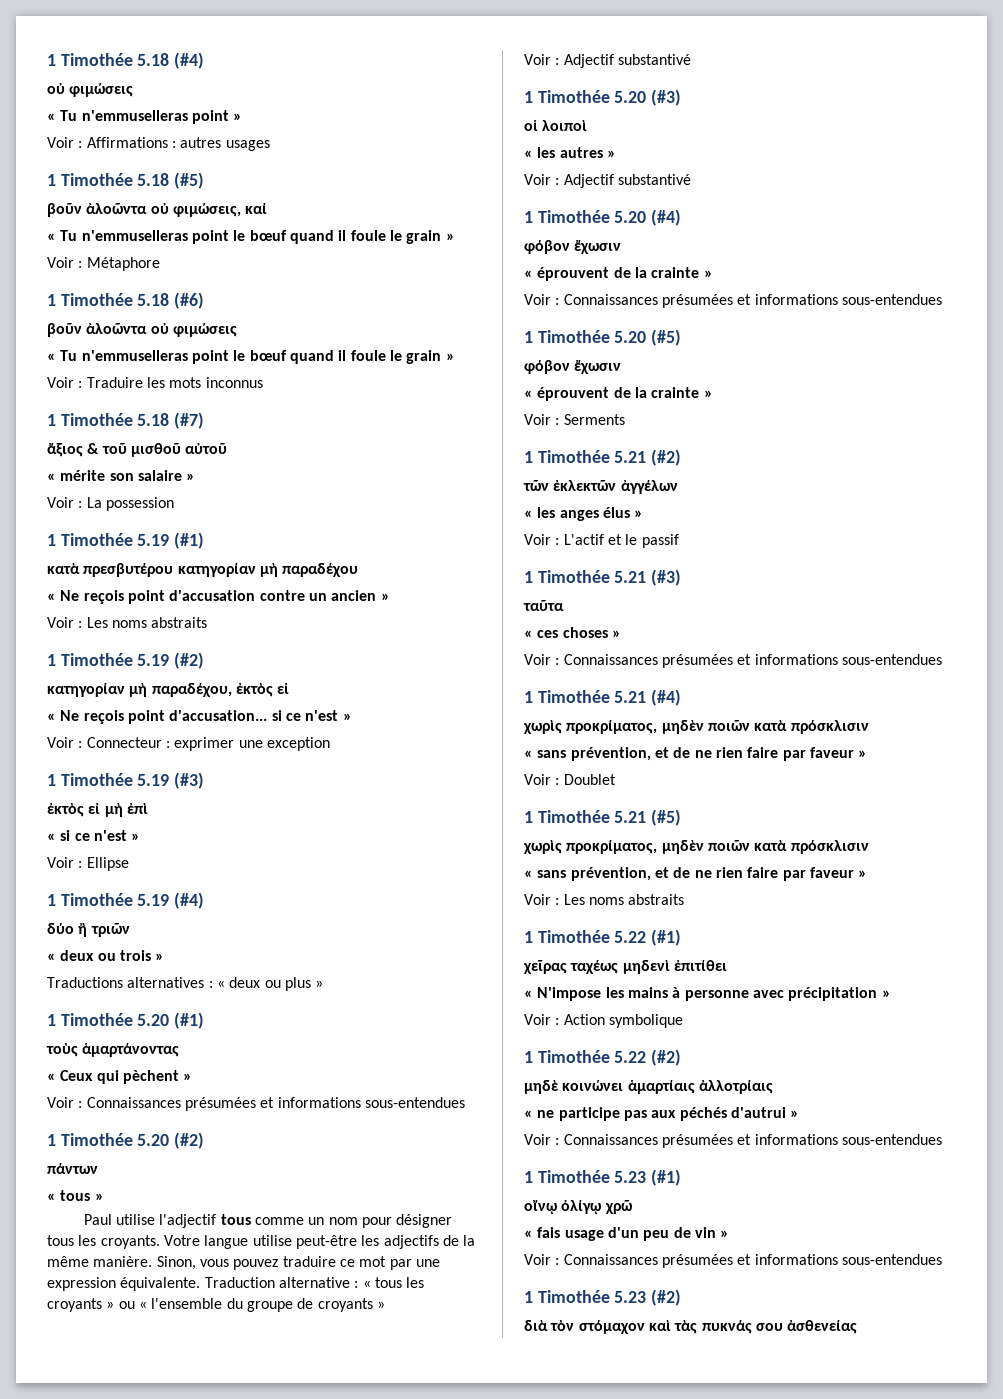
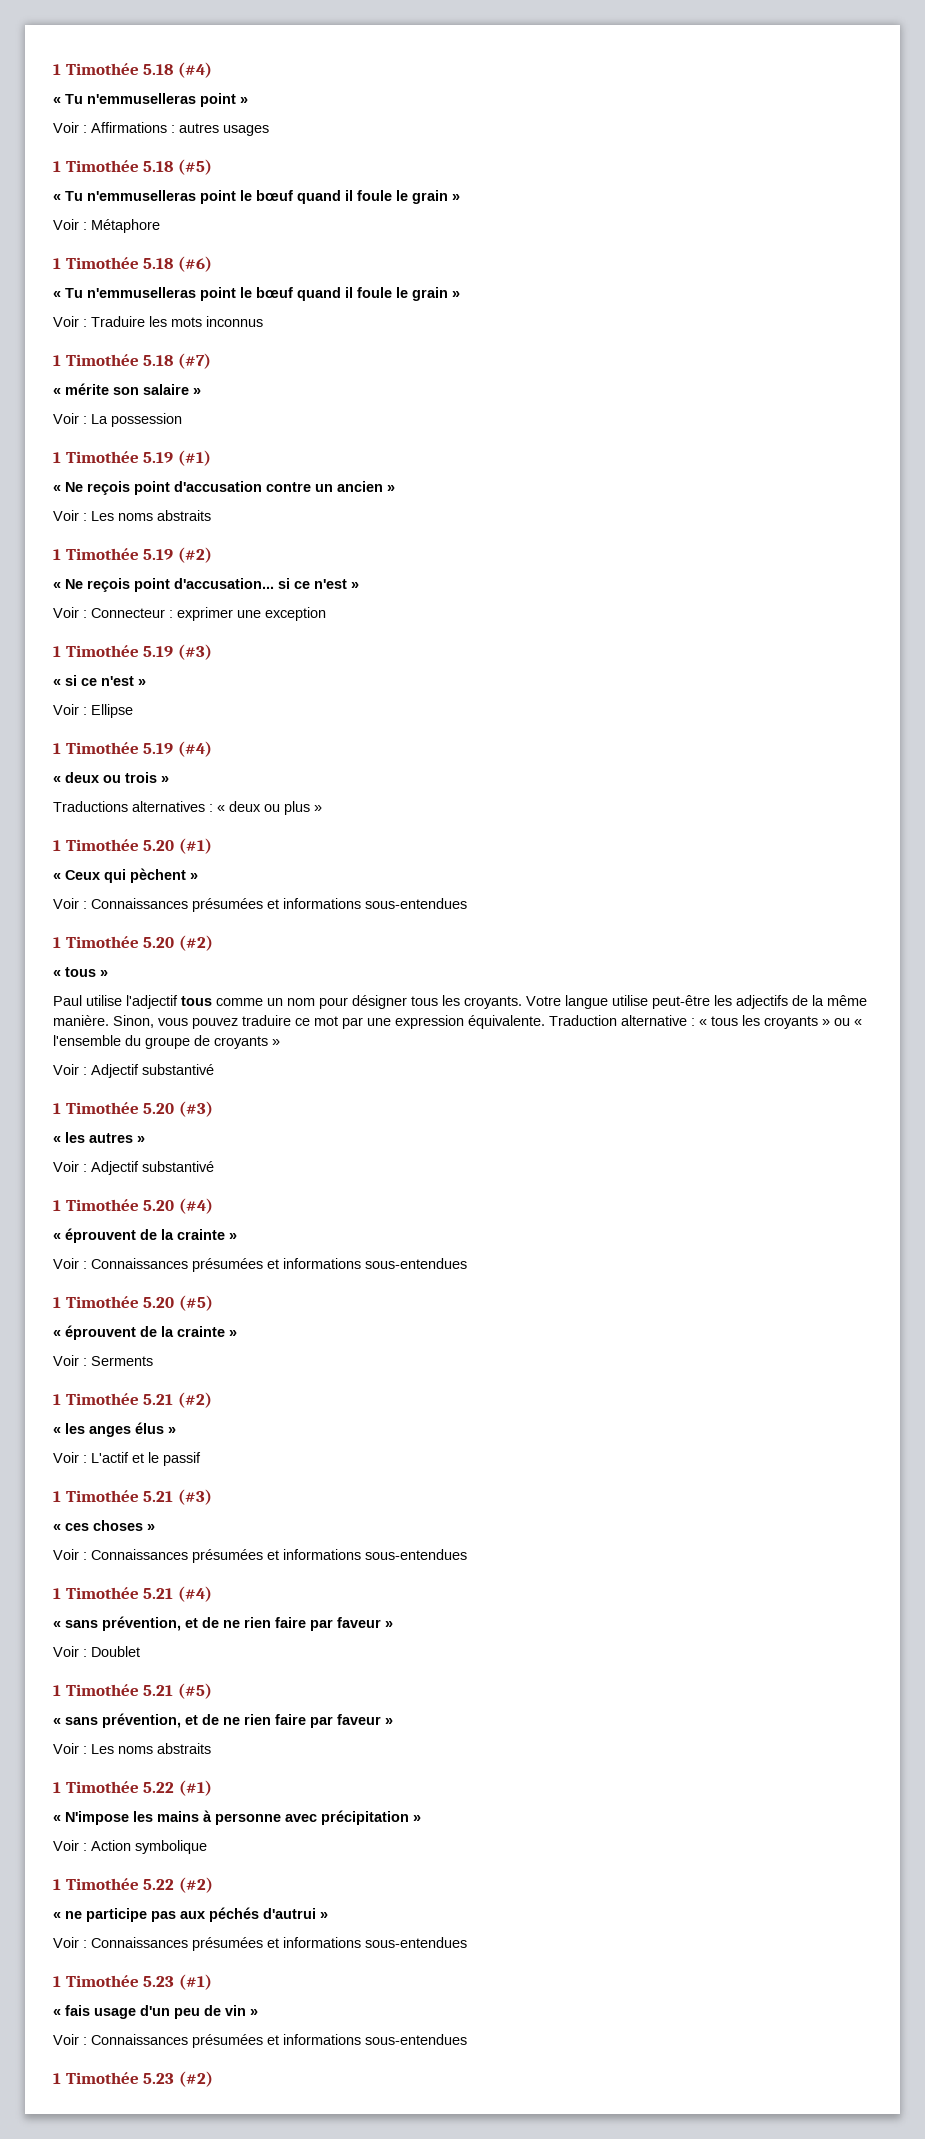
  1 Timothée 5.18 (#4)
- οὐ φιμώσεις
- βοῦν ἀλοῶντα οὐ φιμώσεις, καί
- βοῦν ἀλοῶντα οὐ φιμώσεις
- ἄξιος & τοῦ μισθοῦ αὐτοῦ
- κατὰ πρεσβυτέρου κατηγορίαν μὴ παραδέχου
- κατηγορίαν μὴ παραδέχου, ἐκτὸς εἰ
- ἐκτὸς εἰ μὴ ἐπὶ
- δύο ἢ τριῶν
- τοὺς ἁμαρτάνοντας
- πάντων
- οἱ λοιποὶ
  1 Timothée 5.20 (#4)
- φόβον ἔχωσιν
  1 Timothée 5.20 (#5)
- φόβον ἔχωσιν
- τῶν ἐκλεκτῶν ἀγγέλων
- ταῦτα
  1 Timothée 5.21 (#4)
- χωρὶς προκρίματος, μηδὲν ποιῶν κατὰ πρόσκλισιν
  1 Timothée 5.21 (#5)
- χωρὶς προκρίματος, μηδὲν ποιῶν κατὰ πρόσκλισιν
- χεῖρας ταχέως μηδενὶ ἐπιτίθει
- μηδὲ κοινώνει ἁμαρτίαις ἀλλοτρίαις
- οἴνῳ ὀλίγῳ χρῶ
- διὰ τὸν στόμαχον καὶ τὰς πυκνάς σου ἀσθενείας

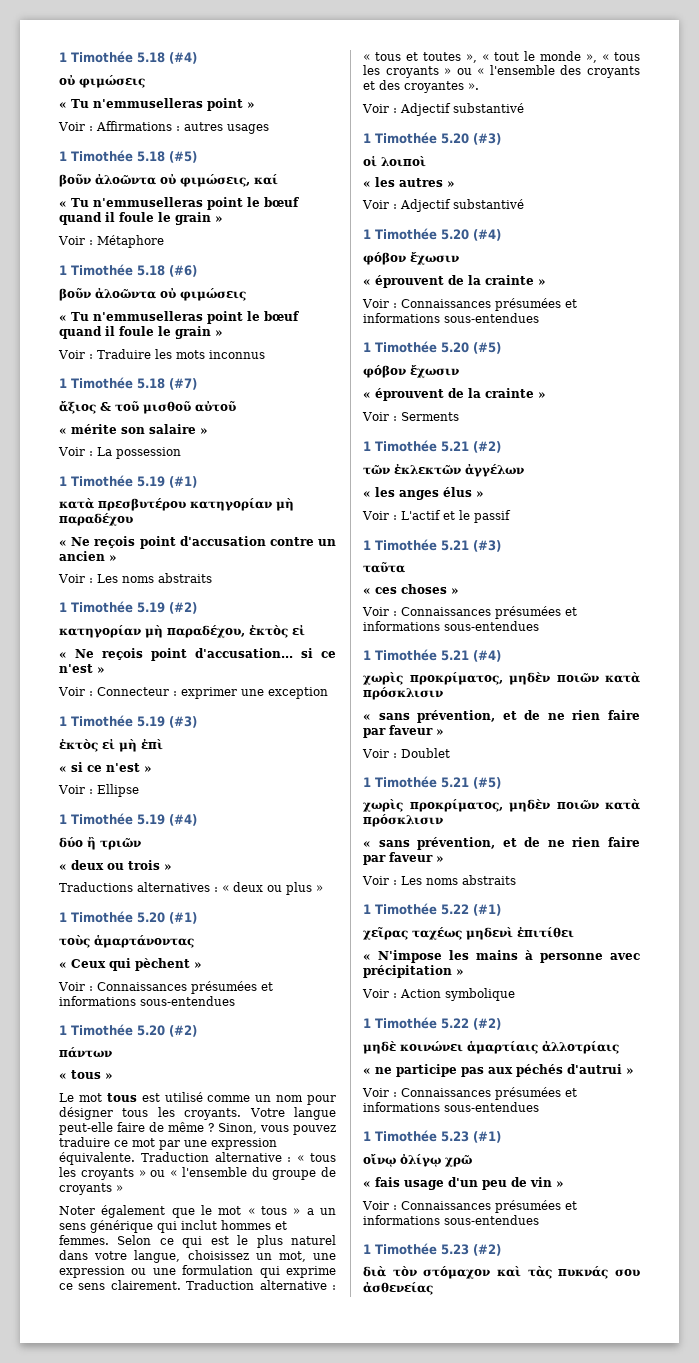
  1 Timothée 5.18 (#4)
+ οὐ φιμώσεις
+ βοῦν ἀλοῶντα οὐ φιμώσεις, καί
+ βοῦν ἀλοῶντα οὐ φιμώσεις
+ ἄξιος & τοῦ μισθοῦ αὐτοῦ
+ κατὰ πρεσβυτέρου κατηγορίαν μὴ παραδέχου
+ κατηγορίαν μὴ παραδέχου, ἐκτὸς εἰ
+ ἐκτὸς εἰ μὴ ἐπὶ
+ δύο ἢ τριῶν
+ τοὺς ἁμαρτάνοντας
+ πάντων
- Paul utilise l'adjectif tous comme un nom pour désigner tous les croyants.
+ Le mot tous est utilisé comme un nom pour désigner tous les croyants.
- Votre langue utilise peut-être les adjectifs de la même manière.
+ Votre langue peut-elle faire de même ?
+ Noter également que le mot « tous » a un sens générique qui inclut hommes et femmes. Selon ce qui est le plus naturel dans votre langue, choisissez un mot, une expression ou une formulation qui exprime ce sens clairement. Traduction alternative : « tous et toutes », « tout le monde », « tous les croyants » ou « l'ensemble des croyants et des croyantes ».
+ οἱ λοιποὶ
  1 Timothée 5.20 (#4)
+ φόβον ἔχωσιν
  1 Timothée 5.20 (#5)
+ φόβον ἔχωσιν
+ τῶν ἐκλεκτῶν ἀγγέλων
+ ταῦτα
  1 Timothée 5.21 (#4)
+ χωρὶς προκρίματος, μηδὲν ποιῶν κατὰ πρόσκλισιν
  1 Timothée 5.21 (#5)
+ χωρὶς προκρίματος, μηδὲν ποιῶν κατὰ πρόσκλισιν
+ χεῖρας ταχέως μηδενὶ ἐπιτίθει
+ μηδὲ κοινώνει ἁμαρτίαις ἀλλοτρίαις
+ οἴνῳ ὀλίγῳ χρῶ
+ διὰ τὸν στόμαχον καὶ τὰς πυκνάς σου ἀσθενείας

